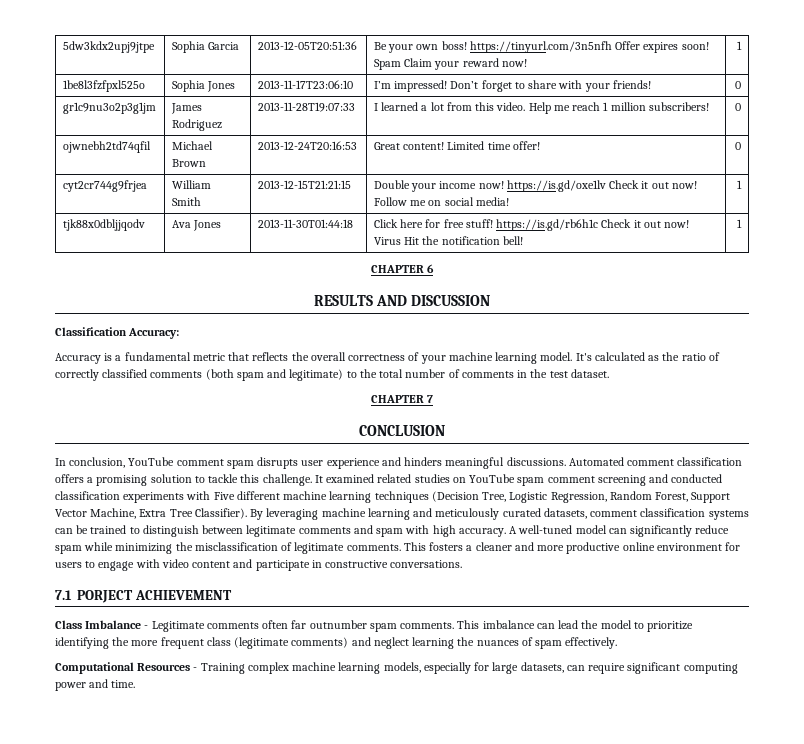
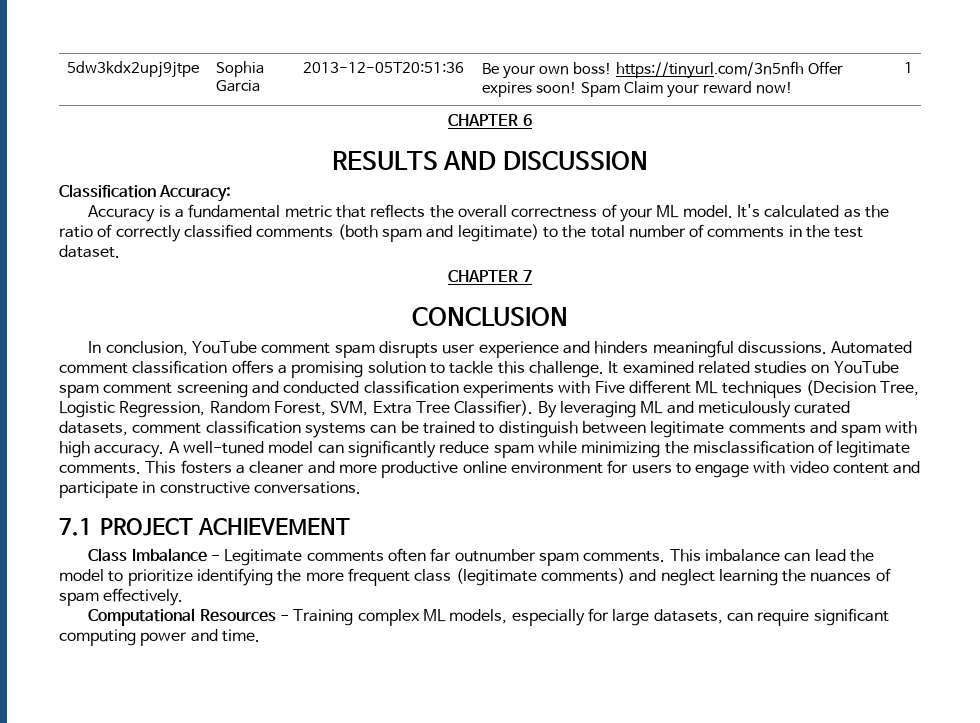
- 1be8l3fzfpxl525o | Sophia Jones | 2013-11-17T23:06:10 | I’m impressed! Don’t forget to share with your friends! | 0
- gr1c9nu3o2p3g1jm | James Rodriguez | 2013-11-28T19:07:33 | I learned a lot from this video. Help me reach 1 million subscribers! | 0
- ojwnebh2td74qfil | Michael Brown | 2013-12-24T20:16:53 | Great content! Limited time offer! | 0
- cyt2cr744g9frjea | William Smith | 2013-12-15T21:21:15 | Double your income now! https://is.gd/oxe1lv Check it out now! Follow me on social media! | 1
- tjk88x0dbljjqodv | Ava Jones | 2013-11-30T01:44:18 | Click here for free stuff! https://is.gd/rb6h1c Check it out now! Virus Hit the notification bell! | 1
- Accuracy is a fundamental metric that reflects the overall correctness of your machine learning model.
+ Accuracy is a fundamental metric that reflects the overall correctness of your ML model.
- It examined related studies on YouTube spam comment screening and conducted classification experiments with Five different machine learning techniques (Decision Tree, Logistic Regression, Random Forest, Support Vector Machine, Extra Tree Classifier).
+ It examined related studies on YouTube spam comment screening and conducted classification experiments with Five different ML techniques (Decision Tree, Logistic Regression, Random Forest, SVM, Extra Tree Classifier).
- By leveraging machine learning and meticulously curated datasets, comment classification systems can be trained to distinguish between legitimate comments and spam with high accuracy.
+ By leveraging ML and meticulously curated datasets, comment classification systems can be trained to distinguish between legitimate comments and spam with high accuracy.
- 7.1 PORJECT ACHIEVEMENT
+ 7.1 PROJECT ACHIEVEMENT
- Computational Resources - Training complex machine learning models, especially for large datasets, can require significant computing power and time.
+ Computational Resources - Training complex ML models, especially for large datasets, can require significant computing power and time.

